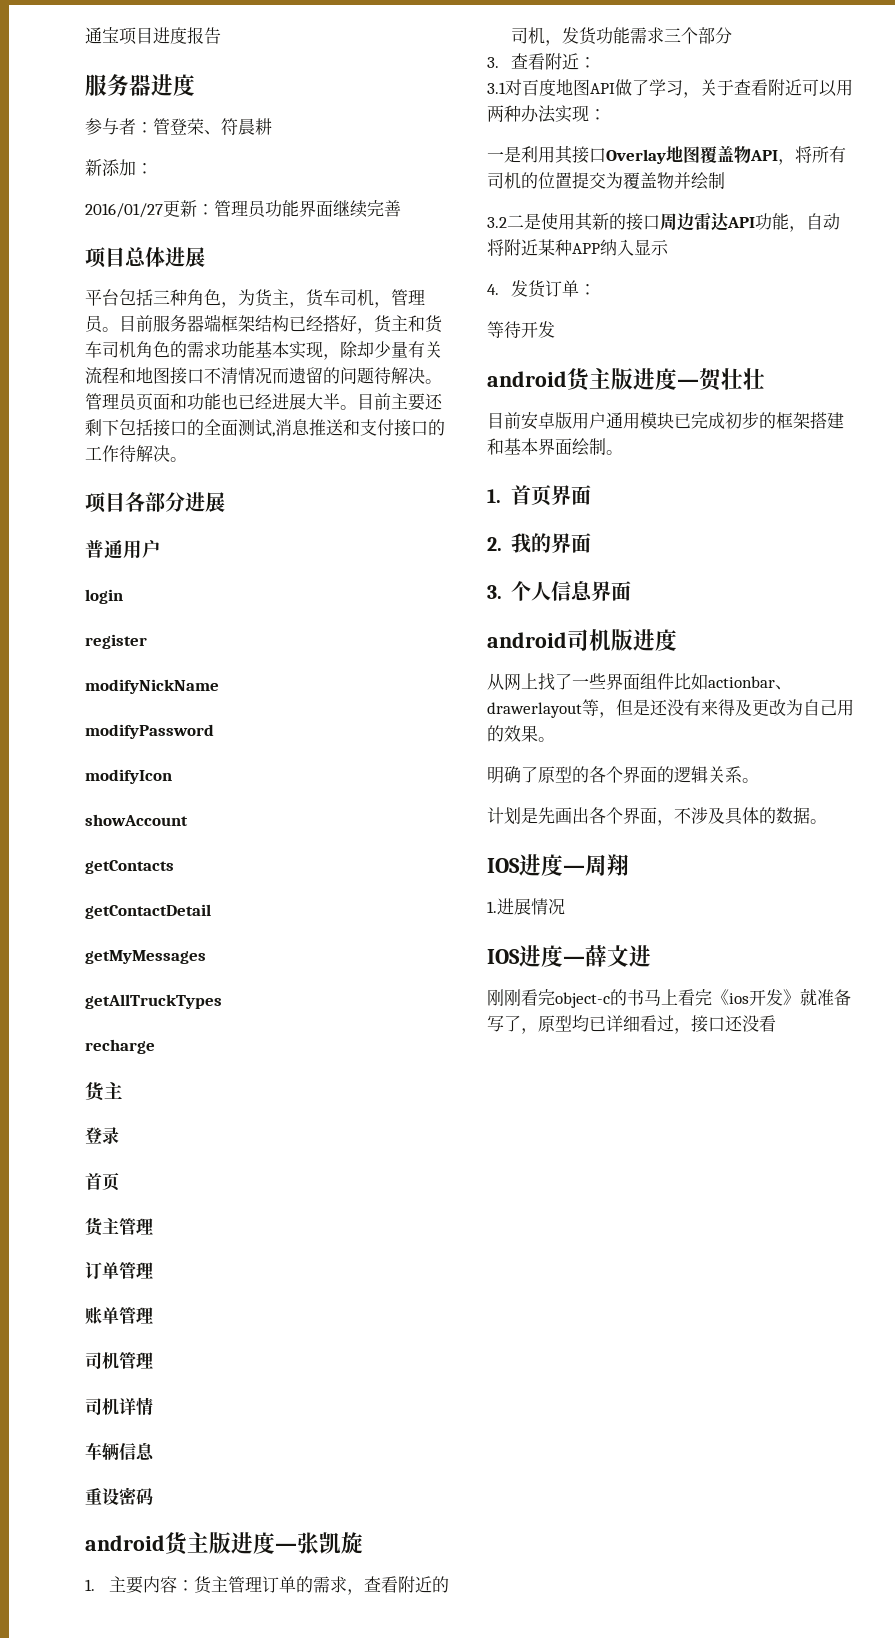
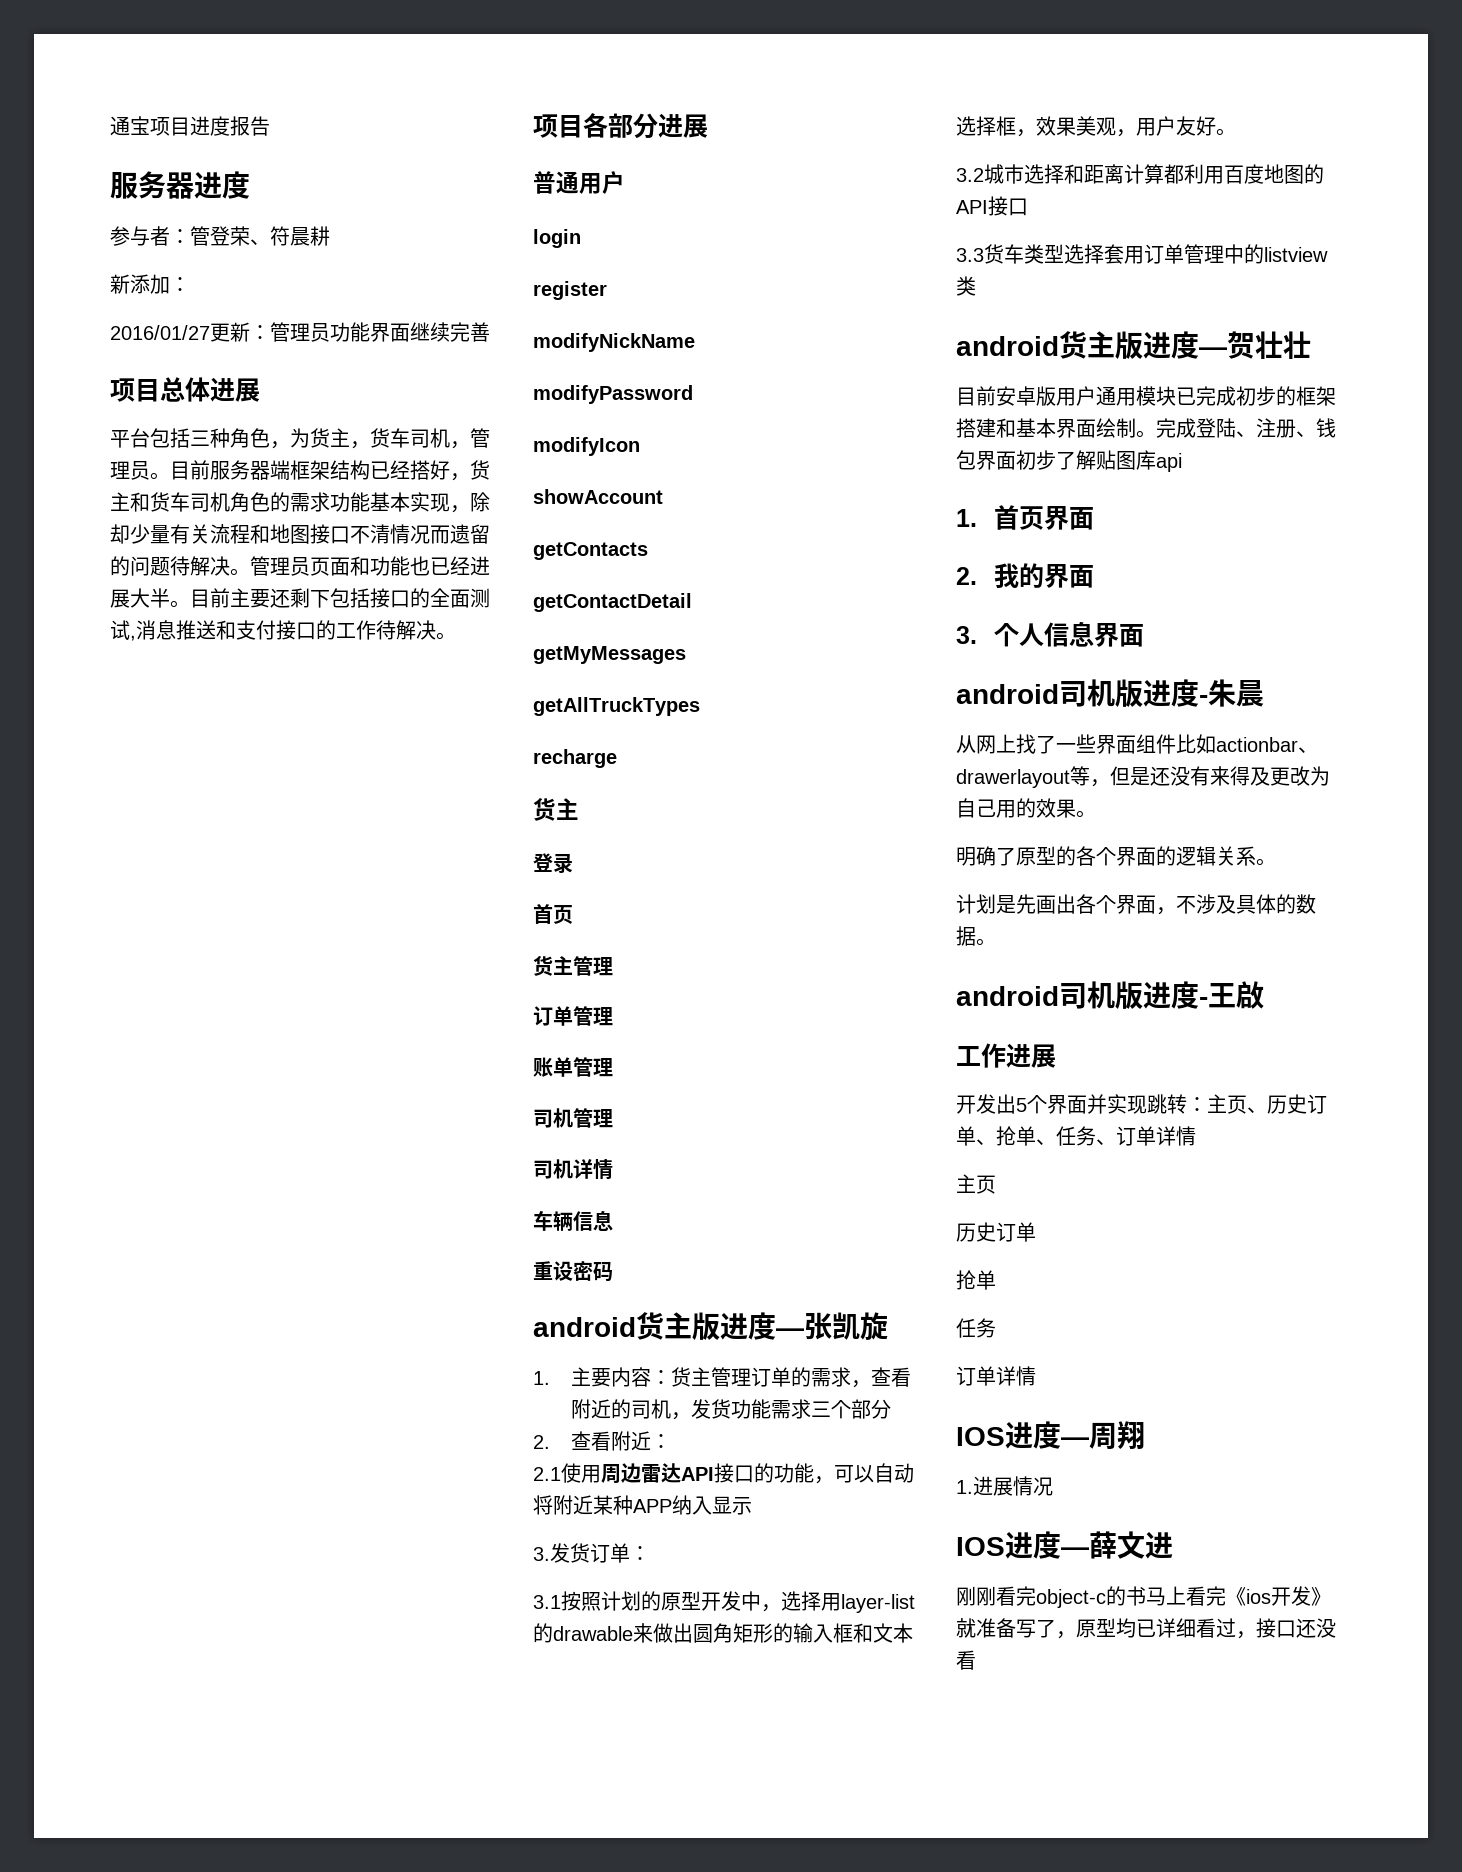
- 3.查看附近：
+ 2.查看附近：
- 3.1对百度地图API做了学习，关于查看附近可以用两种办法实现：
- 一是利用其接口Overlay地图覆盖物API，将所有司机的位置提交为覆盖物并绘制
- 3.2二是使用其新的接口周边雷达API功能，自动将附近某种APP纳入显示
+ 2.1使用周边雷达API接口的功能，可以自动将附近某种APP纳入显示
- 4.发货订单：
+ 3.发货订单：
- 等待开发
+ 3.1按照计划的原型开发中，选择用layer-list的drawable来做出圆角矩形的输入框和文本选择框，效果美观，用户友好。
+ 3.2城市选择和距离计算都利用百度地图的API接口
+ 3.3货车类型选择套用订单管理中的listview类
+ 完成登陆、注册、钱包界面初步了解贴图库api
- android司机版进度
+ android司机版进度-朱晨
+ android司机版进度-王啟
+ 工作进展
+ 开发出5个界面并实现跳转：主页、历史订单、抢单、任务、订单详情
+ 主页
+ 历史订单
+ 抢单
+ 任务
+ 订单详情

